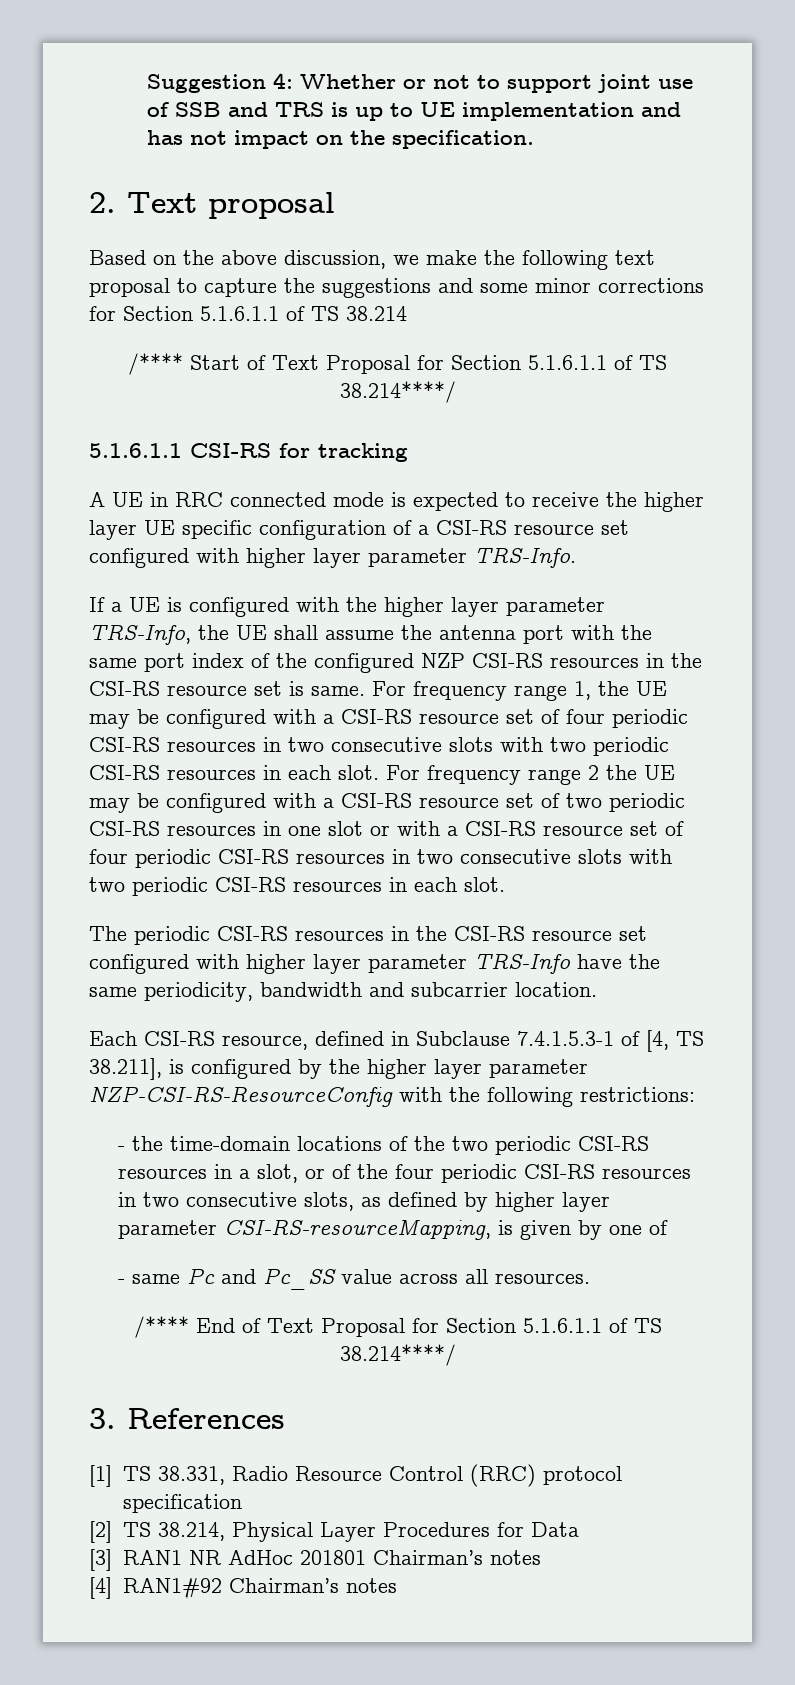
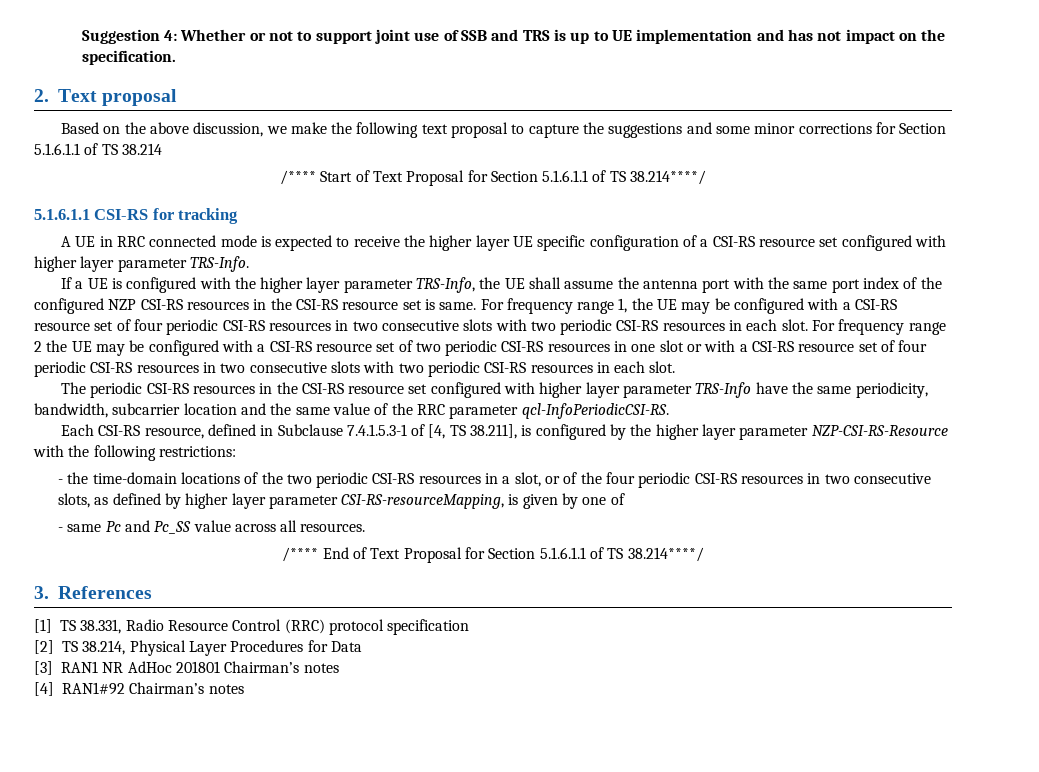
- The periodic CSI-RS resources in the CSI-RS resource set configured with higher layer parameter TRS-Info have the same periodicity, bandwidth and subcarrier location.
+ The periodic CSI-RS resources in the CSI-RS resource set configured with higher layer parameter TRS-Info have the same periodicity, bandwidth, subcarrier location and the same value of the RRC parameter qcl-InfoPeriodicCSI-RS.
- Each CSI-RS resource, defined in Subclause 7.4.1.5.3-1 of [4, TS 38.211], is configured by the higher layer parameter NZP-CSI-RS-ResourceConfig with the following restrictions:
+ Each CSI-RS resource, defined in Subclause 7.4.1.5.3-1 of [4, TS 38.211], is configured by the higher layer parameter NZP-CSI-RS-Resource with the following restrictions:

